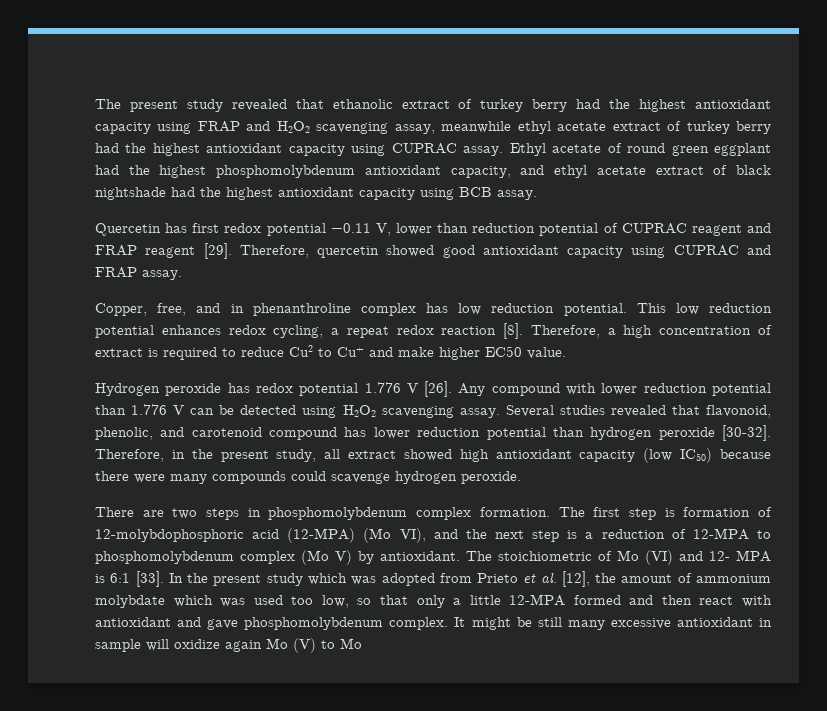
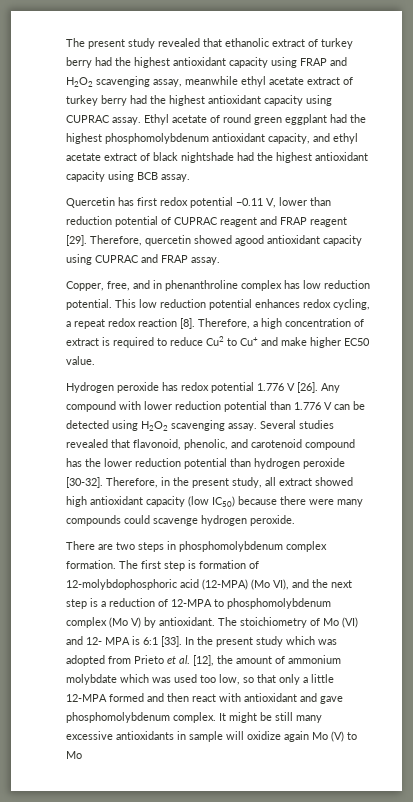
- Therefore, quercetin showed good antioxidant capacity using CUPRAC and FRAP assay.
+ Therefore, quercetin showed agood antioxidant capacity using CUPRAC and FRAP assay.
- Several studies revealed that flavonoid, phenolic, and carotenoid compound has lower reduction potential than hydrogen peroxide [30-32].
+ Several studies revealed that flavonoid, phenolic, and carotenoid compound has the lower reduction potential than hydrogen peroxide [30-32].
- The stoichiometric of Mo (VI) and 12- MPA is 6:1 [33].
+ The stoichiometry of Mo (VI) and 12- MPA is 6:1 [33].
- It might be still many excessive antioxidant in sample will oxidize again Mo (V) to Mo
+ It might be still many excessive antioxidants in sample will oxidize again Mo (V) to Mo

